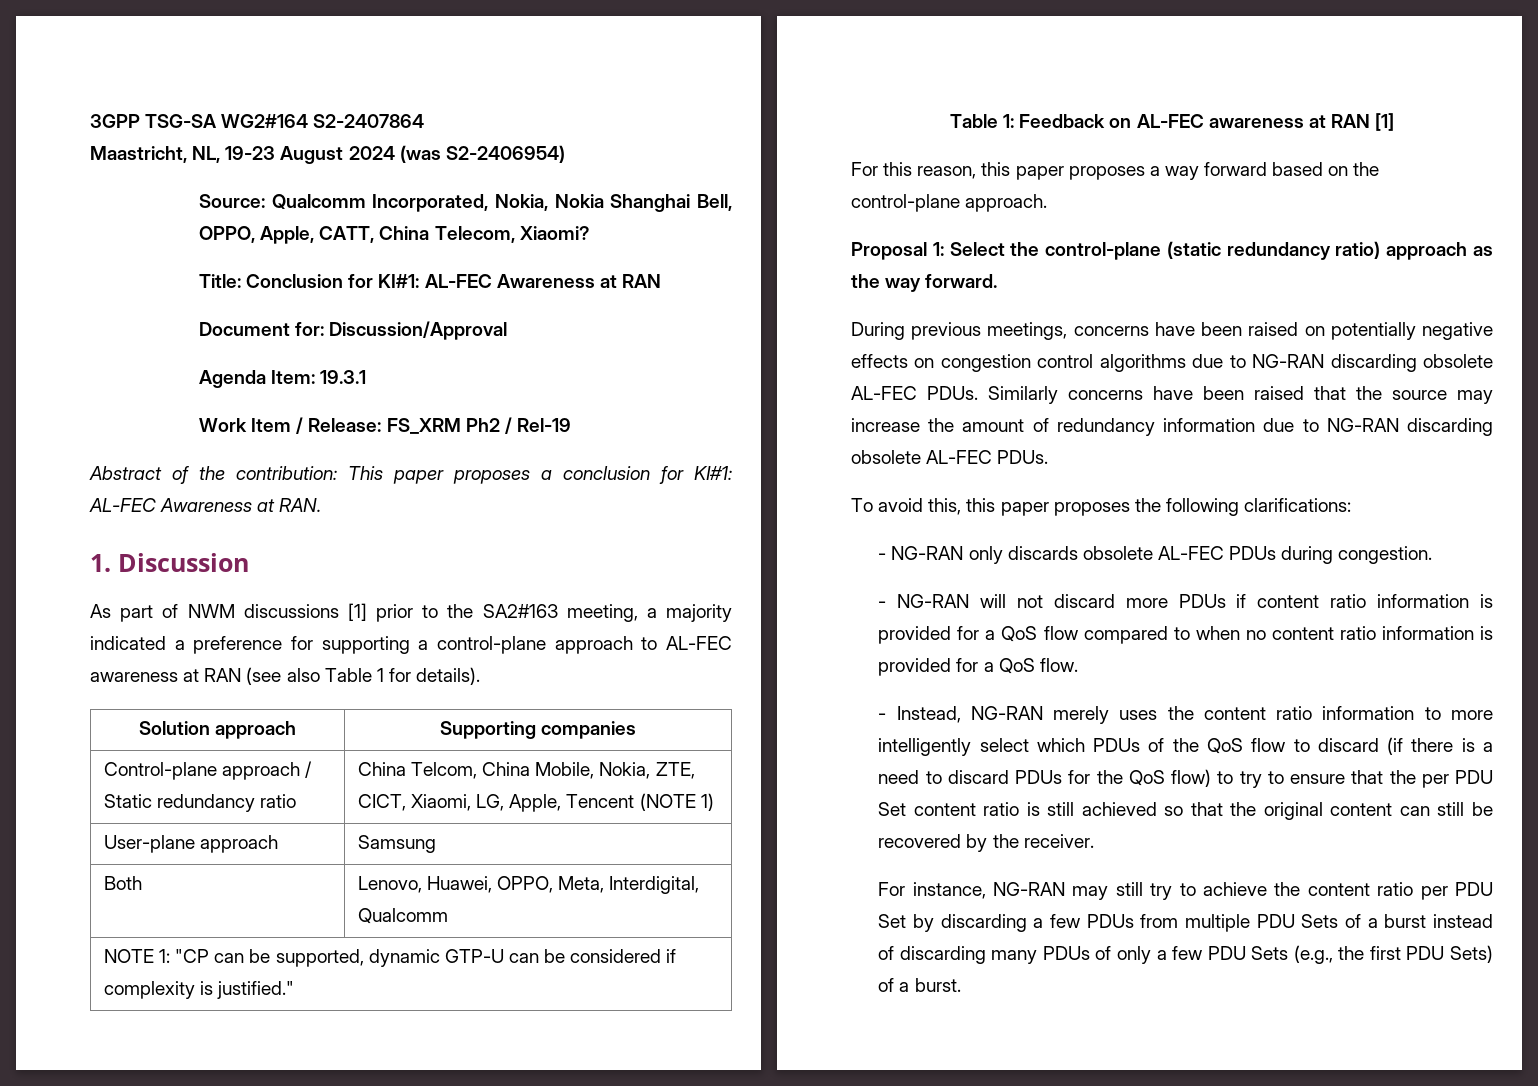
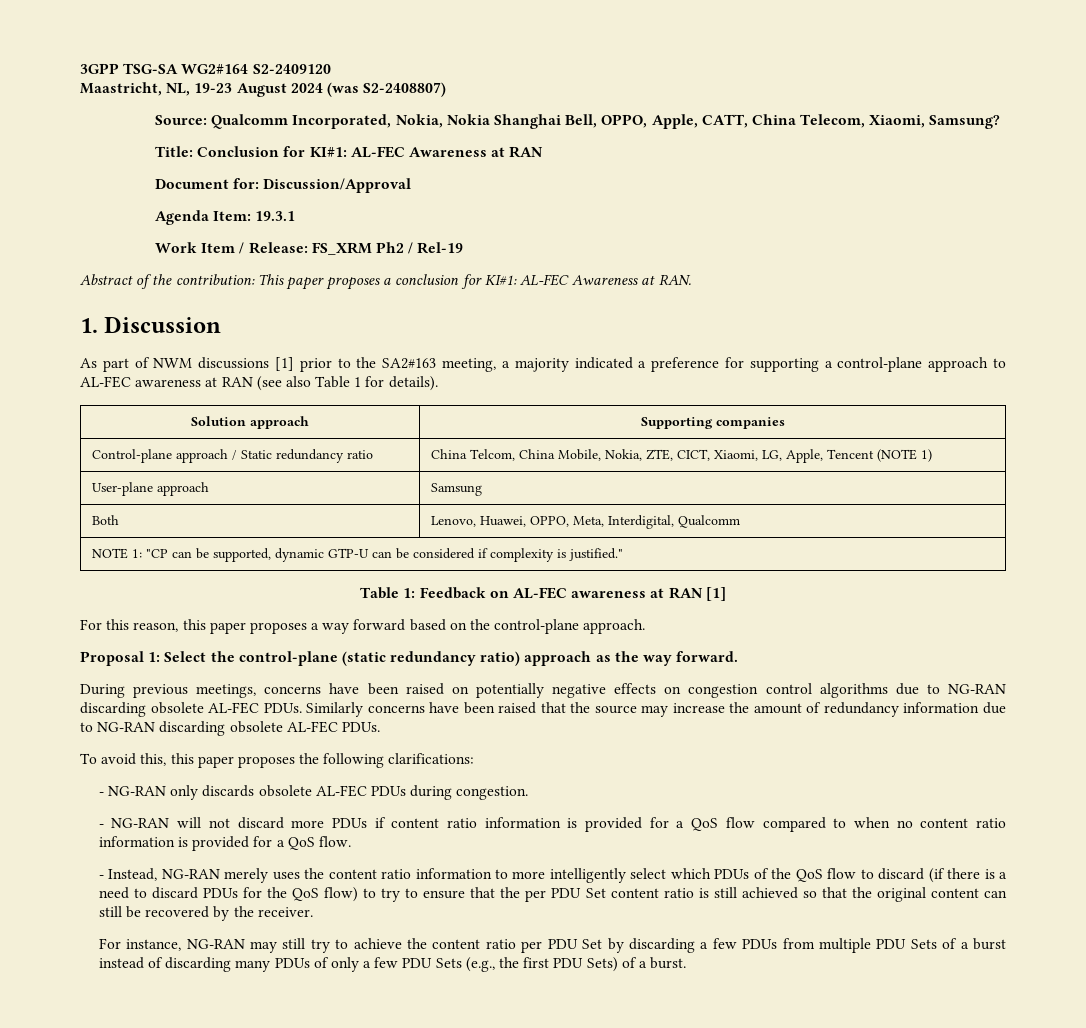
- 3GPP TSG-SA WG2#164 S2-2407864
+ 3GPP TSG-SA WG2#164 S2-2409120
- Maastricht, NL, 19-23 August 2024 (was S2-2406954)
+ Maastricht, NL, 19-23 August 2024 (was S2-2408807)
- Source: Qualcomm Incorporated, Nokia, Nokia Shanghai Bell, OPPO, Apple, CATT, China Telecom, Xiaomi?
+ Source: Qualcomm Incorporated, Nokia, Nokia Shanghai Bell, OPPO, Apple, CATT, China Telecom, Xiaomi, Samsung?

